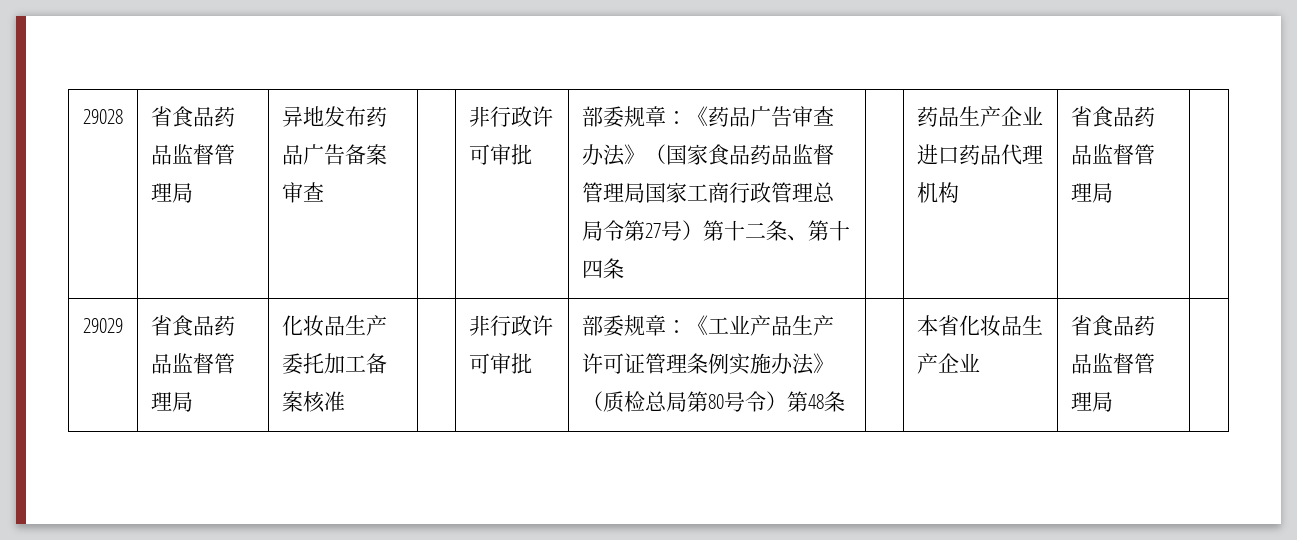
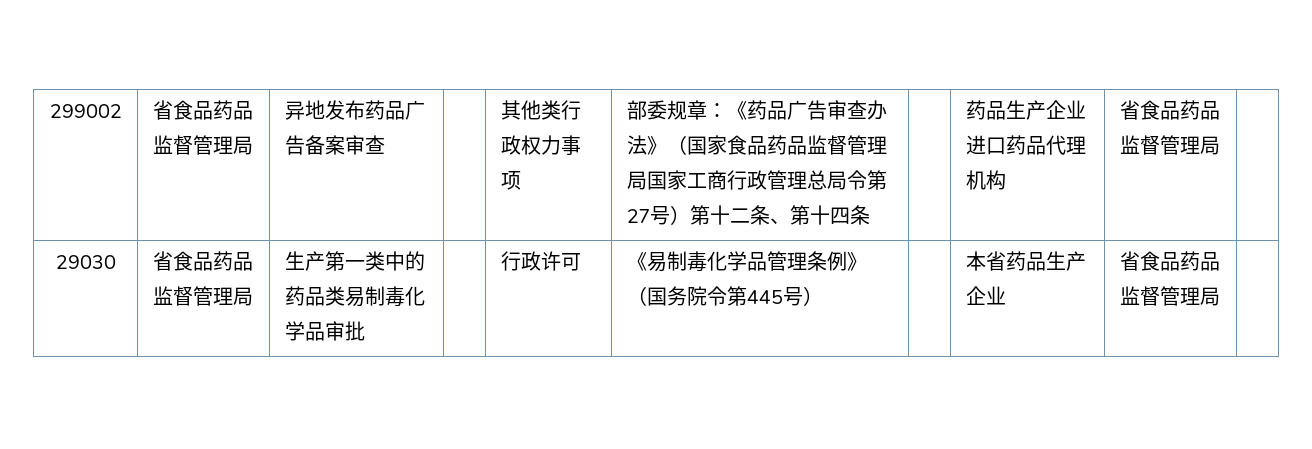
- 29028
+ 299002
- 异地发布药品广告备案审查 | | 非行政许可审批
+ 异地发布药品广告备案审查 | | 其他类行政权力事项
- 29029 | 省食品药品监督管理局 | 化妆品生产委托加工备案核准 | | 非行政许可审批 | 部委规章：《工业产品生产许可证管理条例实施办法》（质检总局第80号令）第48条
+ 29030 | 省食品药品监督管理局 | 生产第一类中的药品类易制毒化学品审批 | | 行政许可 | 《易制毒化学品管理条例》（国务院令第445号）
- 本省化妆品生产企业
+ 本省药品生产企业

